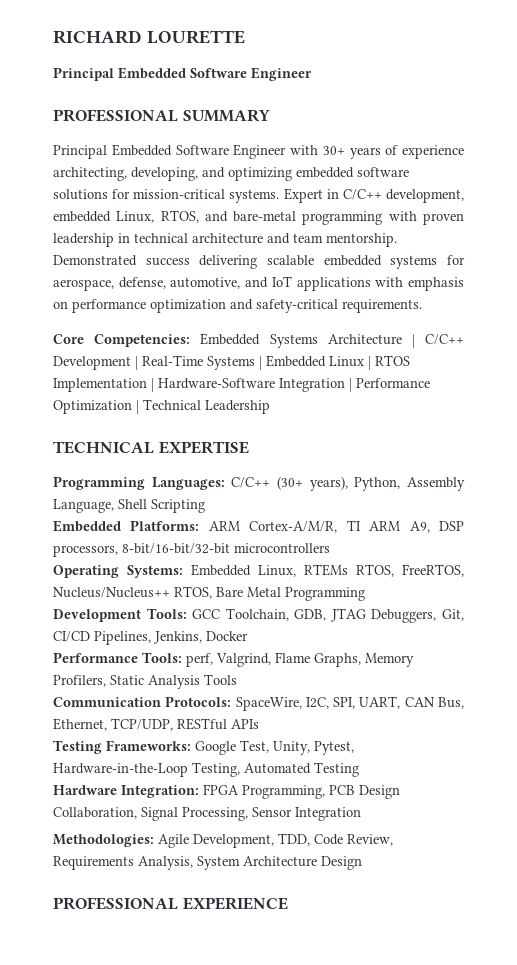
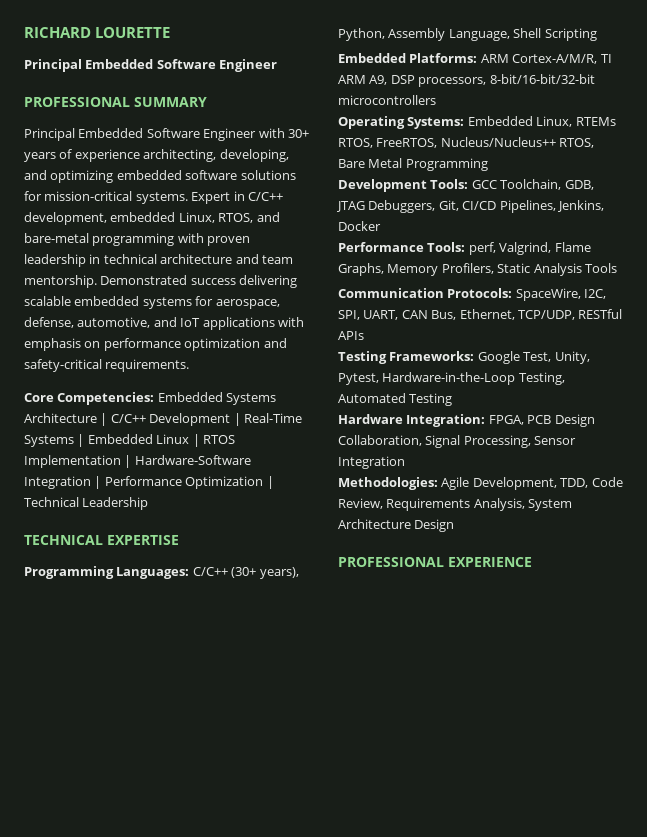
- Hardware Integration: FPGA Programming, PCB Design Collaboration, Signal Processing, Sensor Integration
+ Hardware Integration: FPGA, PCB Design Collaboration, Signal Processing, Sensor Integration

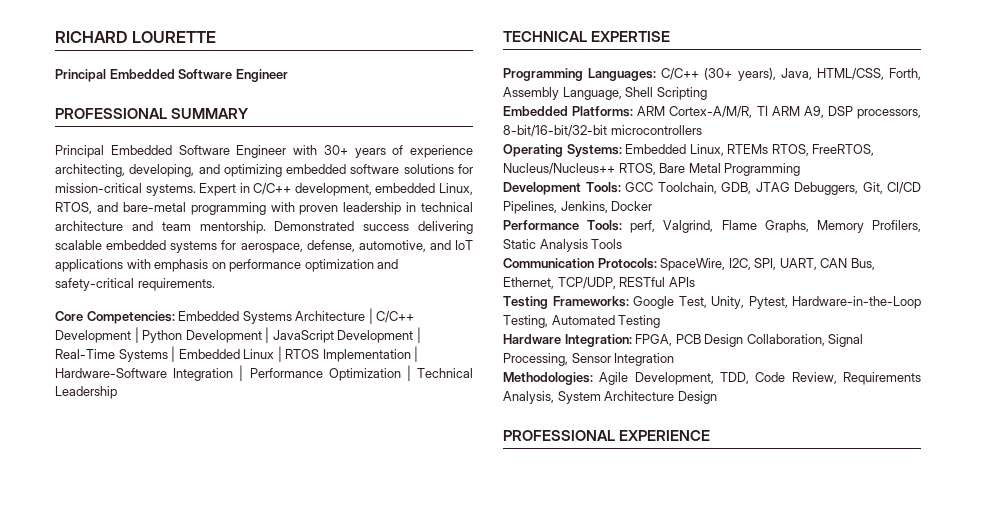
- Core Competencies: Embedded Systems Architecture | C/C++ Development | Real-Time Systems | Embedded Linux | RTOS Implementation | Hardware-Software Integration | Performance Optimization | Technical Leadership
+ Core Competencies: Embedded Systems Architecture | C/C++ Development | Python Development | JavaScript Development | Real-Time Systems | Embedded Linux | RTOS Implementation | Hardware-Software Integration | Performance Optimization | Technical Leadership
- Programming Languages: C/C++ (30+ years), Python, Assembly Language, Shell Scripting
+ Programming Languages: C/C++ (30+ years), Java, HTML/CSS, Forth, Assembly Language, Shell Scripting

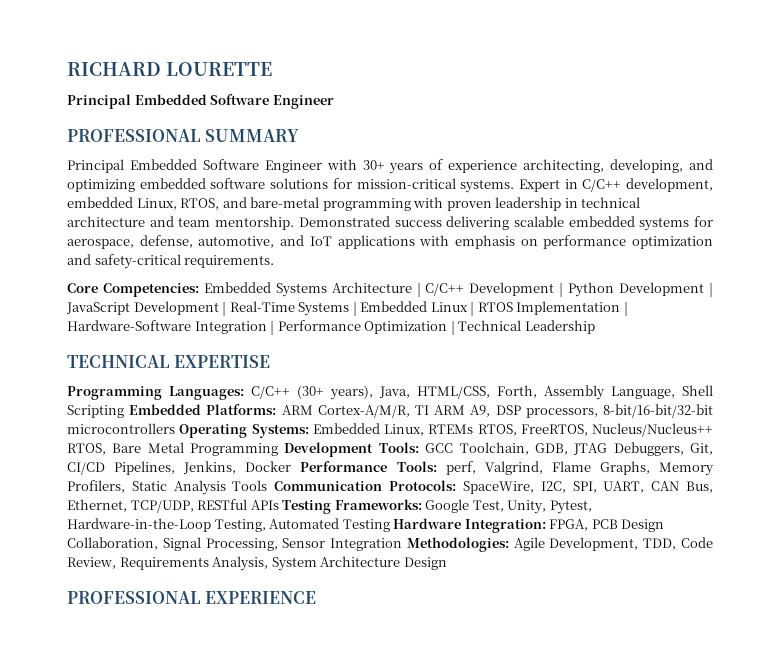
- C/C++ (30+ years), Java, HTML/CSS, Forth, Assembly Language, Shell Scripting
- Embedded Platforms:
+ C/C++ (30+ years), Java, HTML/CSS, Forth, Assembly Language, Shell Scripting Embedded Platforms:
- ARM Cortex-A/M/R, TI ARM A9, DSP processors, 8-bit/16-bit/32-bit microcontrollers
- Operating Systems:
+ ARM Cortex-A/M/R, TI ARM A9, DSP processors, 8-bit/16-bit/32-bit microcontrollers Operating Systems:
- Embedded Linux, RTEMs RTOS, FreeRTOS, Nucleus/Nucleus++ RTOS, Bare Metal Programming
- Development Tools:
+ Embedded Linux, RTEMs RTOS, FreeRTOS, Nucleus/Nucleus++ RTOS, Bare Metal Programming Development Tools:
- GCC Toolchain, GDB, JTAG Debuggers, Git, CI/CD Pipelines, Jenkins, Docker
- Performance Tools:
+ GCC Toolchain, GDB, JTAG Debuggers, Git, CI/CD Pipelines, Jenkins, Docker Performance Tools:
- perf, Valgrind, Flame Graphs, Memory Profilers, Static Analysis Tools
- Communication Protocols:
+ perf, Valgrind, Flame Graphs, Memory Profilers, Static Analysis Tools Communication Protocols:
- SpaceWire, I2C, SPI, UART, CAN Bus, Ethernet, TCP/UDP, RESTful APIs
- Testing Frameworks:
+ SpaceWire, I2C, SPI, UART, CAN Bus, Ethernet, TCP/UDP, RESTful APIs Testing Frameworks:
- Google Test, Unity, Pytest, Hardware-in-the-Loop Testing, Automated Testing
- Hardware Integration:
+ Google Test, Unity, Pytest, Hardware-in-the-Loop Testing, Automated Testing Hardware Integration:
- FPGA, PCB Design Collaboration, Signal Processing, Sensor Integration
- Methodologies:
+ FPGA, PCB Design Collaboration, Signal Processing, Sensor Integration Methodologies:

